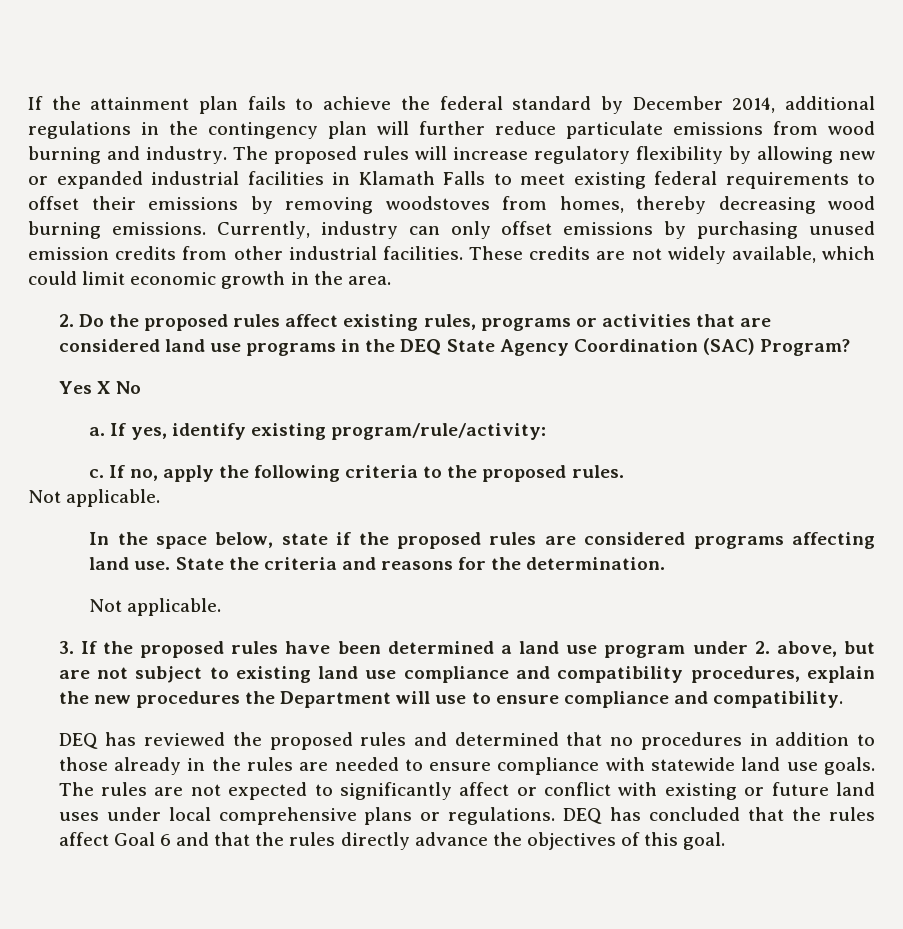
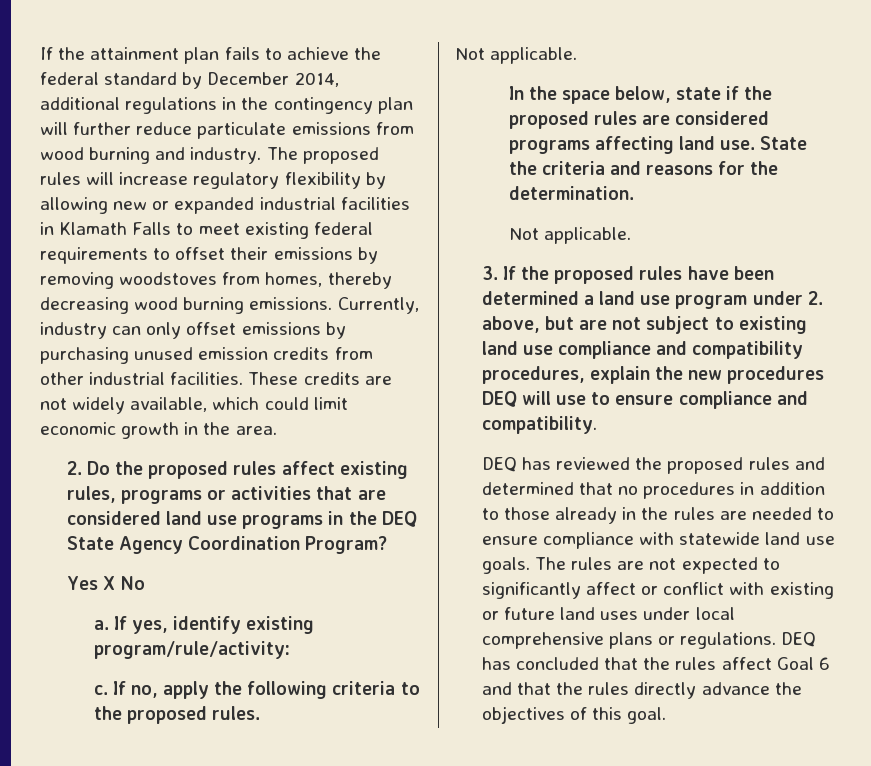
- 2. Do the proposed rules affect existing rules, programs or activities that are considered land use programs in the DEQ State Agency Coordination (SAC) Program?
+ 2. Do the proposed rules affect existing rules, programs or activities that are considered land use programs in the DEQ State Agency Coordination Program?
- 3. If the proposed rules have been determined a land use program under 2. above, but are not subject to existing land use compliance and compatibility procedures, explain the new procedures the Department will use to ensure compliance and compatibility.
+ 3. If the proposed rules have been determined a land use program under 2. above, but are not subject to existing land use compliance and compatibility procedures, explain the new procedures DEQ will use to ensure compliance and compatibility.

